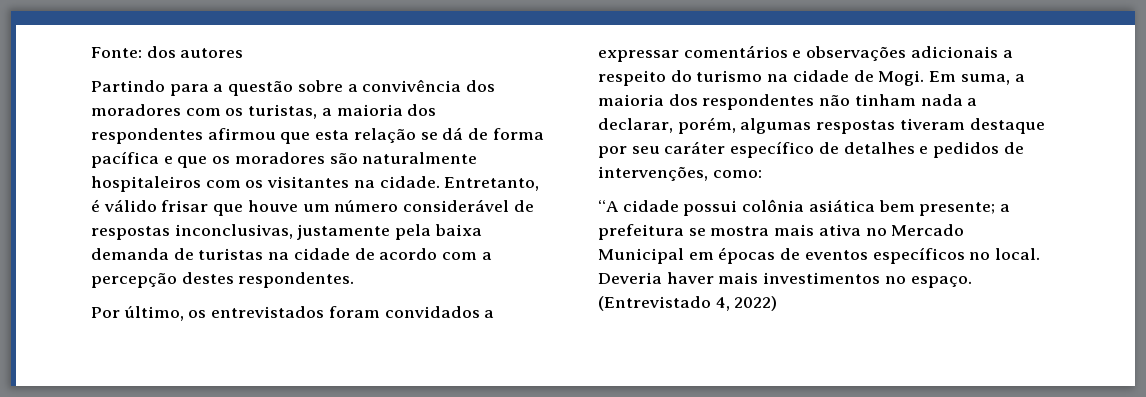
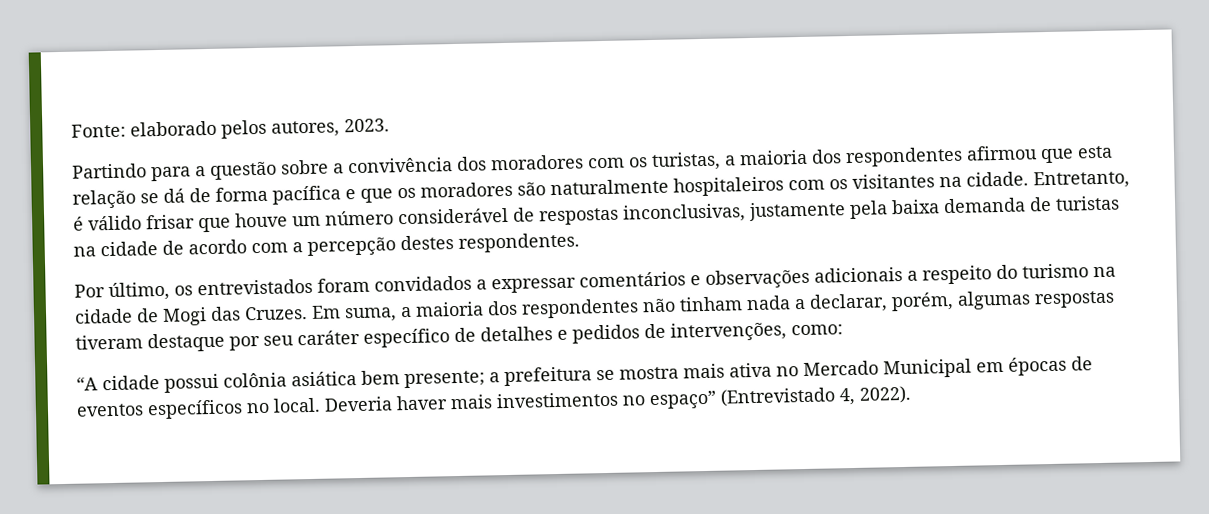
- Fonte: dos autores
+ Fonte: elaborado pelos autores, 2023.
- Por último, os entrevistados foram convidados a expressar comentários e observações adicionais a respeito do turismo na cidade de Mogi.
+ Por último, os entrevistados foram convidados a expressar comentários e observações adicionais a respeito do turismo na cidade de Mogi das Cruzes.
- Deveria haver mais investimentos no espaço. (Entrevistado 4, 2022)
+ Deveria haver mais investimentos no espaço” (Entrevistado 4, 2022).

